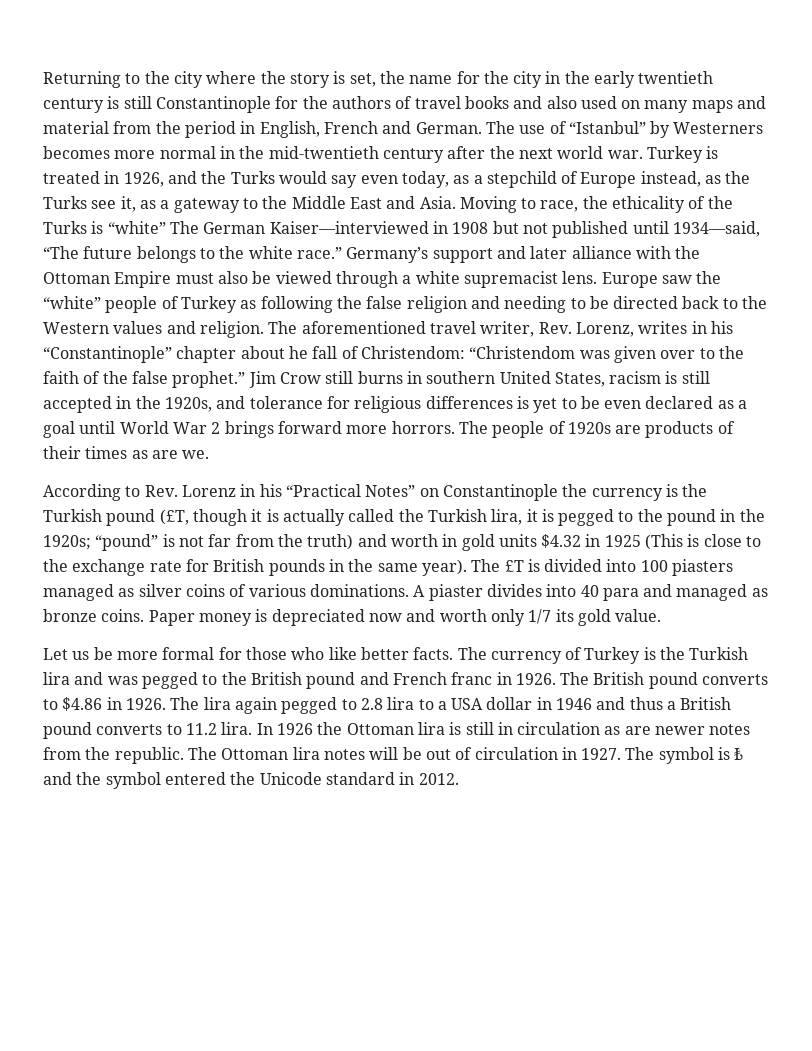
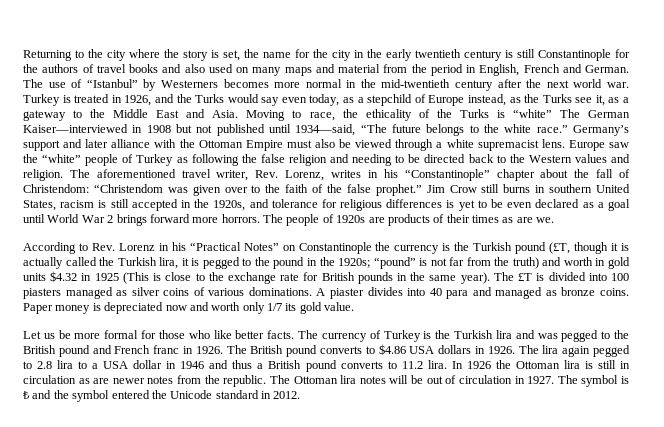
- The aforementioned travel writer, Rev. Lorenz, writes in his “Constantinople” chapter about he fall of Christendom: “Christendom was given over to the faith of the false prophet.”
+ The aforementioned travel writer, Rev. Lorenz, writes in his “Constantinople” chapter about the fall of Christendom: “Christendom was given over to the faith of the false prophet.”
- The British pound converts to $4.86 in 1926.
+ The British pound converts to $4.86 USA dollars in 1926.

